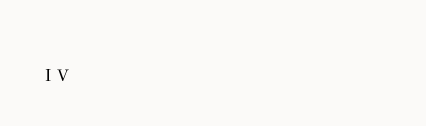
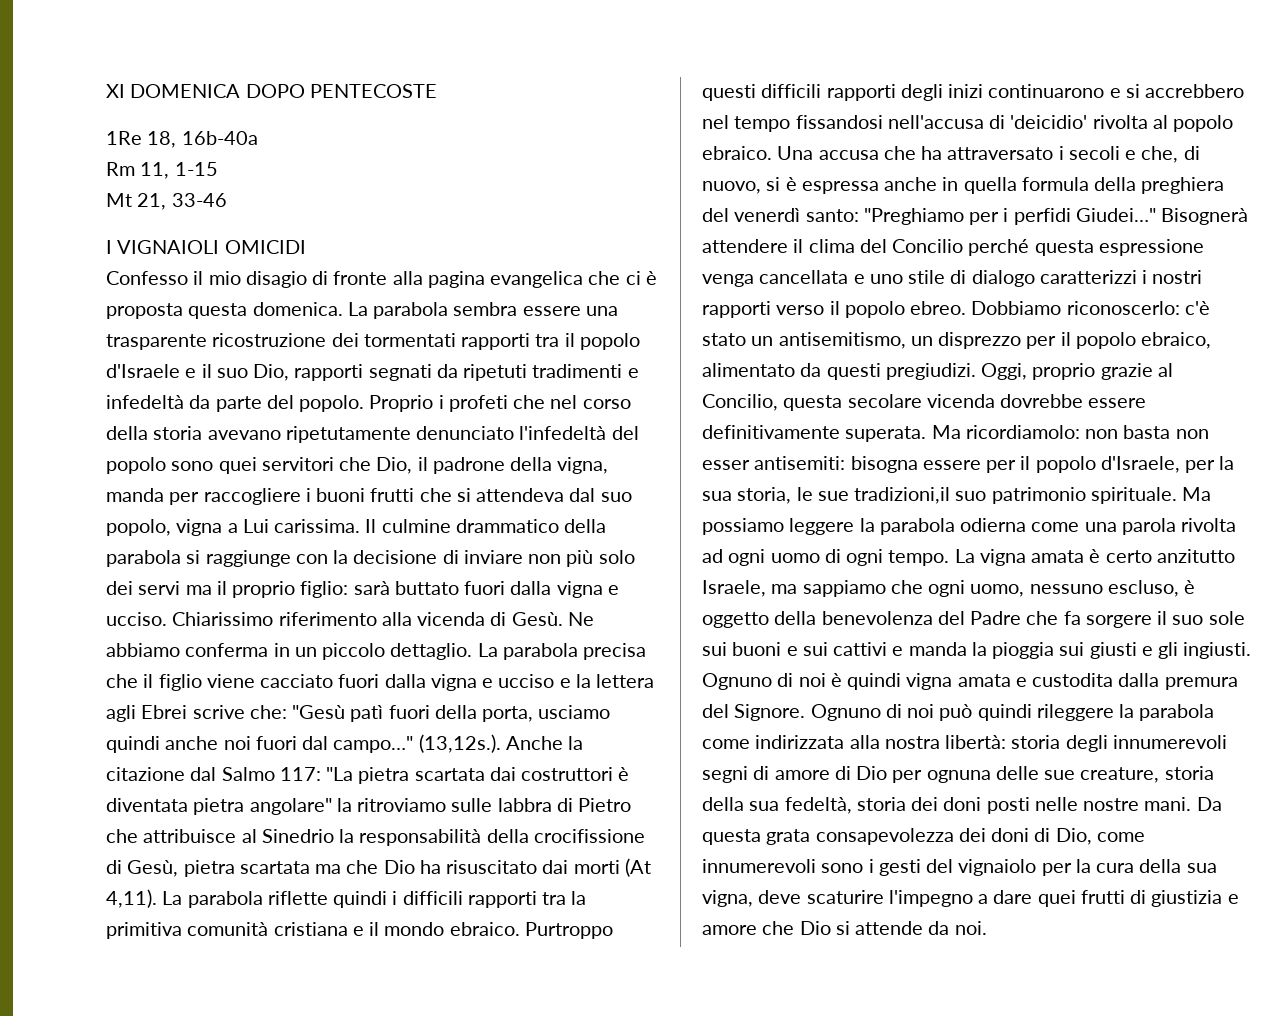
- I V
+ XI DOMENICA DOPO PENTECOSTE
+ 1Re 18, 16b-40a
+ Rm 11, 1-15
+ Mt 21, 33-46
+ I VIGNAIOLI OMICIDI
+ Confesso il mio disagio di fronte alla pagina evangelica che ci è proposta questa domenica. La parabola sembra essere una trasparente ricostruzione dei tormentati rapporti tra il popolo d'Israele e il suo Dio, rapporti segnati da ripetuti tradimenti e infedeltà da parte del popolo. Proprio i profeti che nel corso della storia avevano ripetutamente denunciato l'infedeltà del popolo sono quei servitori che Dio, il padrone della vigna, manda per raccogliere i buoni frutti che si attendeva dal suo popolo, vigna a Lui carissima. Il culmine drammatico della parabola si raggiunge con la decisione di inviare non più solo dei servi ma il proprio figlio: sarà buttato fuori dalla vigna e ucciso. Chiarissimo riferimento alla vicenda di Gesù. Ne abbiamo conferma in un piccolo dettaglio. La parabola precisa che il figlio viene cacciato fuori dalla vigna e ucciso e la lettera agli Ebrei scrive che: "Gesù patì fuori della porta, usciamo quindi anche noi fuori dal campo…" (13,12s.). Anche la citazione dal Salmo 117: "La pietra scartata dai costruttori è diventata pietra angolare" la ritroviamo sulle labbra di Pietro che attribuisce al Sinedrio la responsabilità della crocifissione di Gesù, pietra scartata ma che Dio ha risuscitato dai morti (At 4,11). La parabola riflette quindi i difficili rapporti tra la primitiva comunità cristiana e il mondo ebraico. Purtroppo questi difficili rapporti degli inizi continuarono e si accrebbero nel tempo fissandosi nell'accusa di 'deicidio' rivolta al popolo ebraico. Una accusa che ha attraversato i secoli e che, di nuovo, si è espressa anche in quella formula della preghiera del venerdì santo: "Preghiamo per i perfidi Giudei…" Bisognerà attendere il clima del Concilio perché questa espressione venga cancellata e uno stile di dialogo caratterizzi i nostri rapporti verso il popolo ebreo. Dobbiamo riconoscerlo: c'è stato un antisemitismo, un disprezzo per il popolo ebraico, alimentato da questi pregiudizi. Oggi, proprio grazie al Concilio, questa secolare vicenda dovrebbe essere definitivamente superata. Ma ricordiamolo: non basta non esser antisemiti: bisogna essere per il popolo d'Israele, per la sua storia, le sue tradizioni,il suo patrimonio spirituale. Ma possiamo leggere la parabola odierna come una parola rivolta ad ogni uomo di ogni tempo. La vigna amata è certo anzitutto Israele, ma sappiamo che ogni uomo, nessuno escluso, è oggetto della benevolenza del Padre che fa sorgere il suo sole sui buoni e sui cattivi e manda la pioggia sui giusti e gli ingiusti. Ognuno di noi è quindi vigna amata e custodita dalla premura del Signore. Ognuno di noi può quindi rileggere la parabola come indirizzata alla nostra libertà: storia degli innumerevoli segni di amore di Dio per ognuna delle sue creature, storia della sua fedeltà, storia dei doni posti nelle nostre mani. Da questa grata consapevolezza dei doni di Dio, come innumerevoli sono i gesti del vignaiolo per la cura della sua vigna, deve scaturire l'impegno a dare quei frutti di giustizia e amore che Dio si attende da noi.

